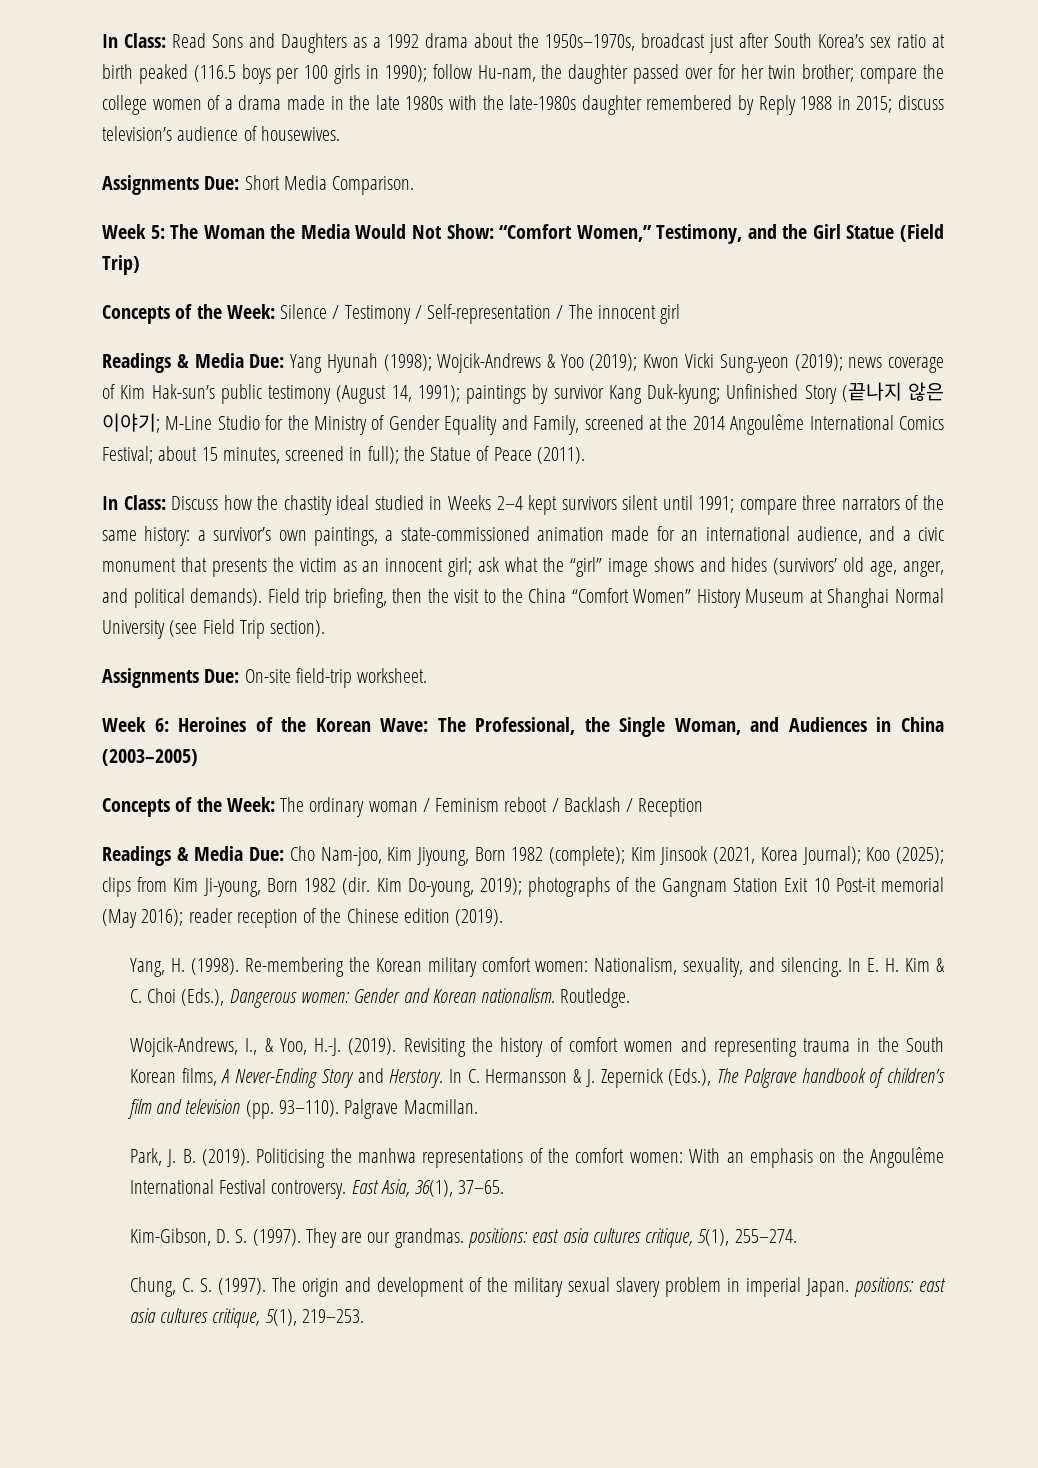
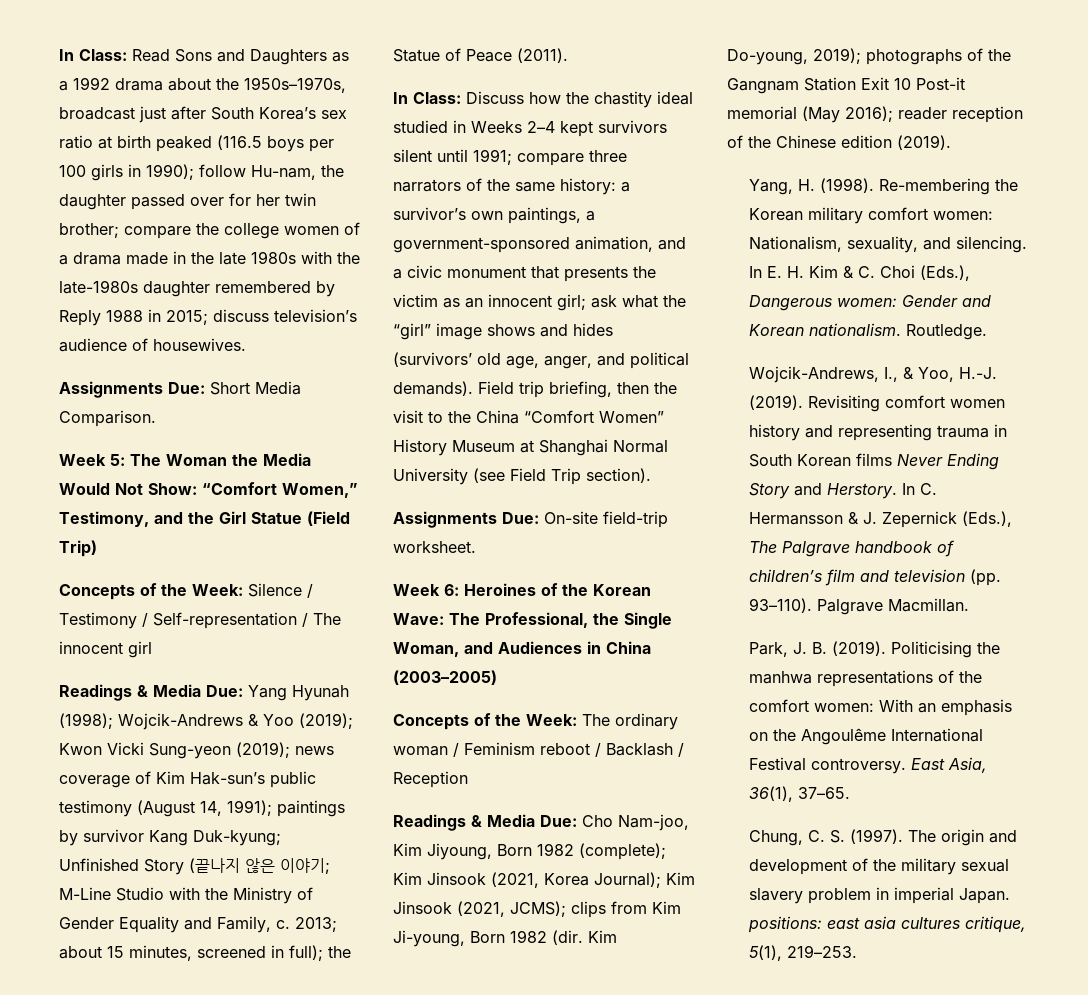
- Readings & Media Due: Yang Hyunah (1998); Wojcik-Andrews & Yoo (2019); Kwon Vicki Sung-yeon (2019); news coverage of Kim Hak-sun’s public testimony (August 14, 1991); paintings by survivor Kang Duk-kyung; Unfinished Story (끝나지 않은 이야기; M-Line Studio for the Ministry of Gender Equality and Family, screened at the 2014 Angoulême International Comics Festival; about 15 minutes, screened in full); the Statue of Peace (2011).
+ Readings & Media Due: Yang Hyunah (1998); Wojcik-Andrews & Yoo (2019); Kwon Vicki Sung-yeon (2019); news coverage of Kim Hak-sun’s public testimony (August 14, 1991); paintings by survivor Kang Duk-kyung; Unfinished Story (끝나지 않은 이야기; M-Line Studio with the Ministry of Gender Equality and Family, c. 2013; about 15 minutes, screened in full); the Statue of Peace (2011).
- In Class: Discuss how the chastity ideal studied in Weeks 2–4 kept survivors silent until 1991; compare three narrators of the same history: a survivor’s own paintings, a state-commissioned animation made for an international audience, and a civic monument that presents the victim as an innocent girl; ask what the “girl” image shows and hides (survivors’ old age, anger, and political demands).
+ In Class: Discuss how the chastity ideal studied in Weeks 2–4 kept survivors silent until 1991; compare three narrators of the same history: a survivor’s own paintings, a government-sponsored animation, and a civic monument that presents the victim as an innocent girl; ask what the “girl” image shows and hides (survivors’ old age, anger, and political demands).
- Readings & Media Due: Cho Nam-joo, Kim Jiyoung, Born 1982 (complete); Kim Jinsook (2021, Korea Journal); Koo (2025); clips from Kim Ji-young, Born 1982 (dir.
+ Readings & Media Due: Cho Nam-joo, Kim Jiyoung, Born 1982 (complete); Kim Jinsook (2021, Korea Journal); Kim Jinsook (2021, JCMS); clips from Kim Ji-young, Born 1982 (dir.
- Revisiting the history of comfort women and representing trauma in the South Korean films, A Never-Ending Story and Herstory.
+ Revisiting comfort women history and representing trauma in South Korean films Never Ending Story and Herstory.
- Kim-Gibson, D. S. (1997). They are our grandmas. positions: east asia cultures critique, 5(1), 255–274.

